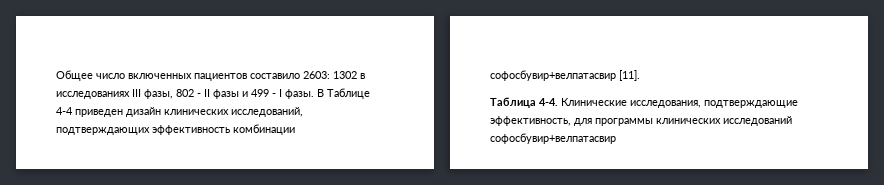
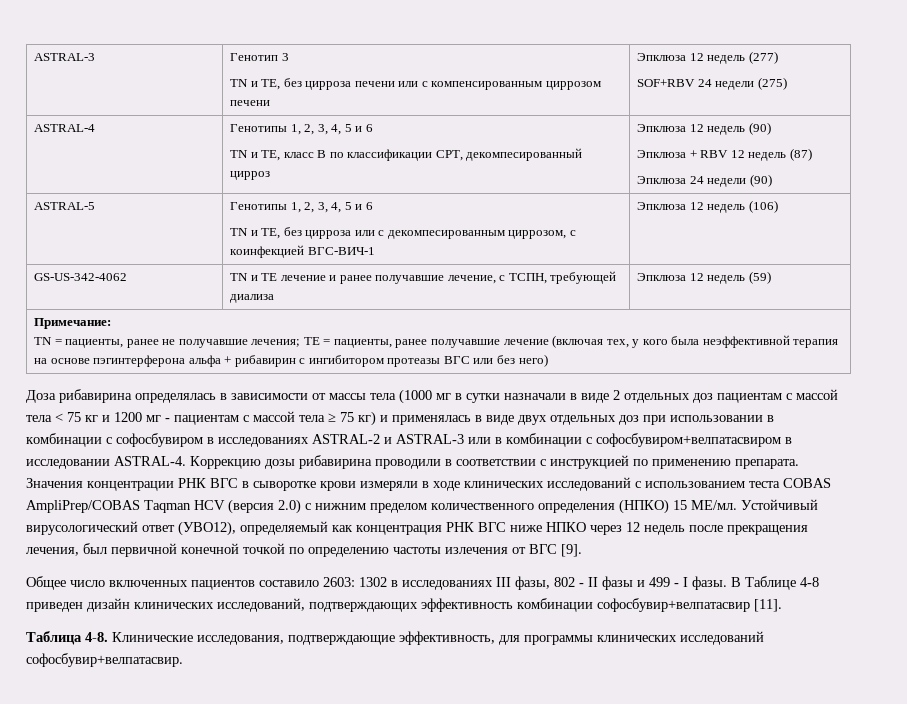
+ ASTRAL-3 | Генотип 3
+ TN и TE, без цирроза печени или с компенсированным циррозом печени | Эпклюза 12 недель (277)
+ SOF+RBV 24 недели (275)
+ ASTRAL-4 | Генотипы 1, 2, 3, 4, 5 и 6
+ TN и TE, класс В по классификации CPT, декомпесированный цирроз | Эпклюза 12 недель (90)
+ Эпклюза + RBV 12 недель (87)
+ Эпклюза 24 недели (90)
+ ASTRAL-5 | Генотипы 1, 2, 3, 4, 5 и 6
+ TN и TE, без цирроза или с декомпесированным циррозом, с коинфекцией ВГС-ВИЧ-1 | Эпклюза 12 недель (106)
+ GS-US-342-4062 | TN и TE лечение и ранее получавшие лечение, с ТСПН, требующей диализа | Эпклюза 12 недель (59)
+ Примечание:
+ TN = пациенты, ранее не получавшие лечения; TE = пациенты, ранее получавшие лечение (включая тех, у кого была неэффективной терапия на основе пэгинтерферона альфа + рибавирин с ингибитором протеазы ВГС или без него)
+ Доза рибавирина определялась в зависимости от массы тела (1000 мг в сутки назначали в виде 2 отдельных доз пациентам с массой тела < 75 кг и 1200 мг - пациентам с массой тела ≥ 75 кг) и применялась в виде двух отдельных доз при использовании в комбинации с софосбувиром в исследованиях ASTRAL-2 и ASTRAL-3 или в комбинации с софосбувиром+велпатасвиром в исследовании ASTRAL-4. Коррекцию дозы рибавирина проводили в соответствии с инструкцией по применению препарата. Значения концентрации РНК ВГС в сыворотке крови измеряли в ходе клинических исследований с использованием теста COBAS AmpliPrep/COBAS Taqman HCV (версия 2.0) с нижним пределом количественного определения (НПКО) 15 МЕ/мл. Устойчивый вирусологический ответ (УВО12), определяемый как концентрация РНК ВГС ниже НПКО через 12 недель после прекращения лечения, был первичной конечной точкой по определению частоты излечения от ВГС [9].
- В Таблице 4-4 приведен дизайн клинических исследований, подтверждающих эффективность комбинации софосбувир+велпатасвир [11].
+ В Таблице 4-8 приведен дизайн клинических исследований, подтверждающих эффективность комбинации софосбувир+велпатасвир [11].
- Таблица 4-4.
+ Таблица 4-8.
- Клинические исследования, подтверждающие эффективность, для программы клинических исследований софосбувир+велпатасвир
+ Клинические исследования, подтверждающие эффективность, для программы клинических исследований софосбувир+велпатасвир.

